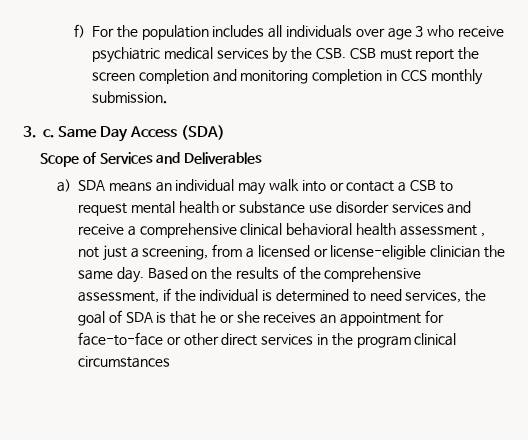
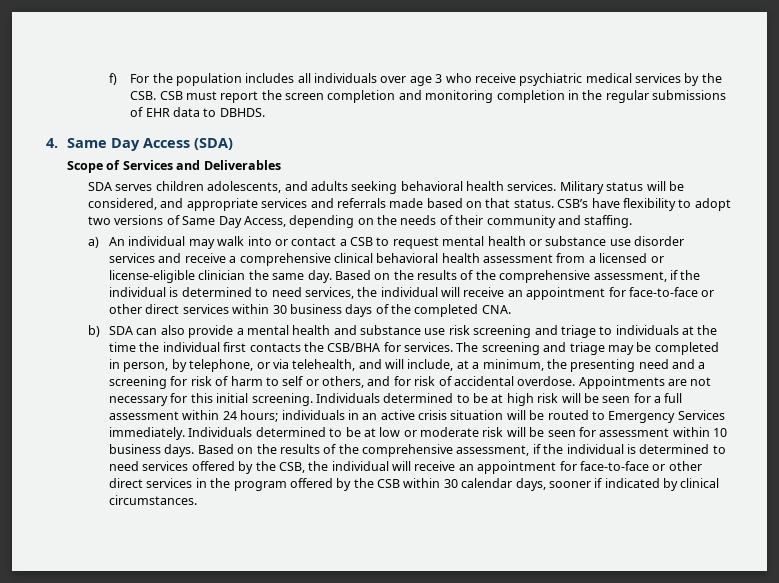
- f) For the population includes all individuals over age 3 who receive psychiatric medical services by the CSB. CSB must report the screen completion and monitoring completion in CCS monthly submission.
- 3. c. Same Day Access (SDA)
+ f) For the population includes all individuals over age 3 who receive psychiatric medical services by the CSB. CSB must report the screen completion and monitoring completion in the regular submissions of EHR data to DBHDS.
+ 4. Same Day Access (SDA)
- a) SDA means an individual may walk into or contact a CSB to request mental health or substance use disorder services and receive a comprehensive clinical behavioral health assessment , not just a screening, from a licensed or license-eligible clinician the same day.
+ SDA serves children adolescents, and adults seeking behavioral health services. Military status will be considered, and appropriate services and referrals made based on that status. CSB’s have flexibility to adopt two versions of Same Day Access, depending on the needs of their community and staffing.
+ a) An individual may walk into or contact a CSB to request mental health or substance use disorder services and receive a comprehensive clinical behavioral health assessment from a licensed or license-eligible clinician the same day.
- Based on the results of the comprehensive assessment, if the individual is determined to need services, the goal of SDA is that he or she receives an appointment for face-to-face or other direct services in the program clinical circumstances
+ Based on the results of the comprehensive assessment, if the individual is determined to need services, the individual will receive an appointment for face-to-face or other direct services within 30 business days of the completed CNA.
+ b) SDA can also provide a mental health and substance use risk screening and triage to individuals at the time the individual first contacts the CSB/BHA for services. The screening and triage may be completed in person, by telephone, or via telehealth, and will include, at a minimum, the presenting need and a screening for risk of harm to self or others, and for risk of accidental overdose. Appointments are not necessary for this initial screening. Individuals determined to be at high risk will be seen for a full assessment within 24 hours; individuals in an active crisis situation will be routed to Emergency Services immediately. Individuals determined to be at low or moderate risk will be seen for assessment within 10 business days. Based on the results of the comprehensive assessment, if the individual is determined to need services offered by the CSB, the individual will receive an appointment for face-to-face or other direct services in the program offered by the CSB within 30 calendar days, sooner if indicated by clinical circumstances.

